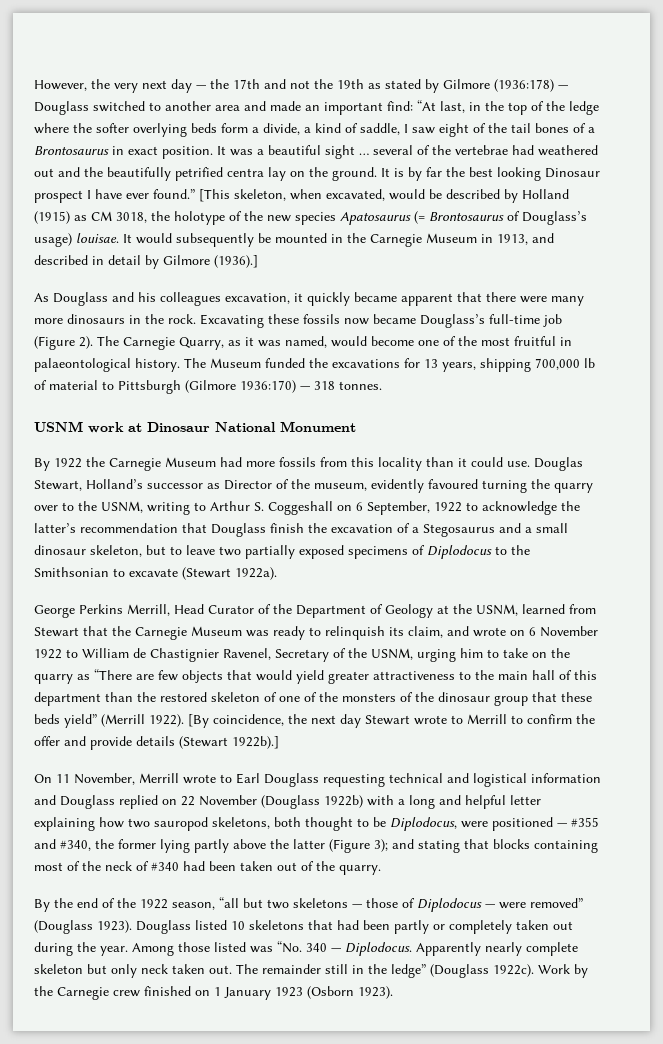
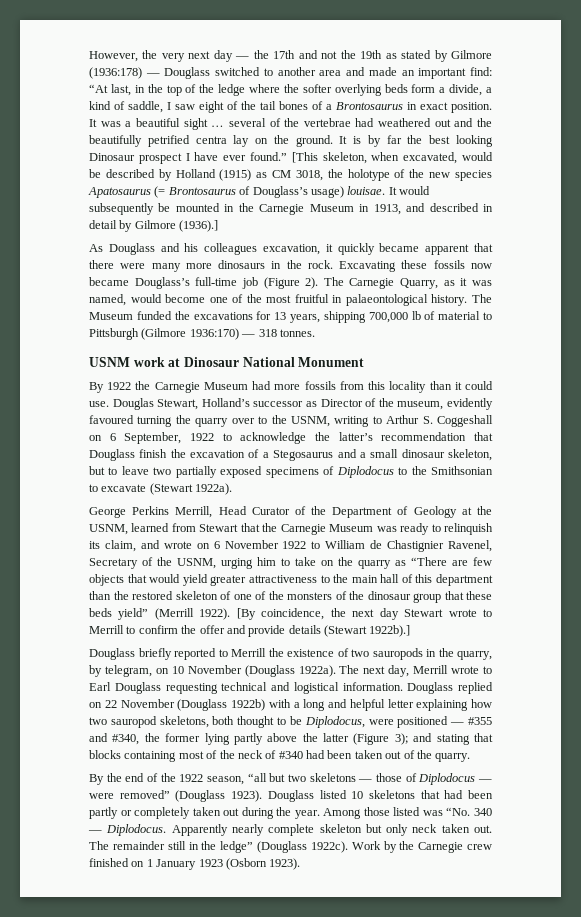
- On 11 November, Merrill wrote to Earl Douglass requesting technical and logistical information and Douglass replied on 22 November (Douglass 1922b) with a long and helpful letter explaining how two sauropod skeletons, both thought to be Diplodocus, were positioned — #355 and #340, the former lying partly above the latter (Figure 3);
+ Douglass briefly reported to Merrill the existence of two sauropods in the quarry, by telegram, on 10 November (Douglass 1922a). The next day, Merrill wrote to Earl Douglass requesting technical and logistical information. Douglass replied on 22 November (Douglass 1922b) with a long and helpful letter explaining how two sauropod skeletons, both thought to be Diplodocus, were positioned — #355 and #340, the former lying partly above the latter (Figure 3);

